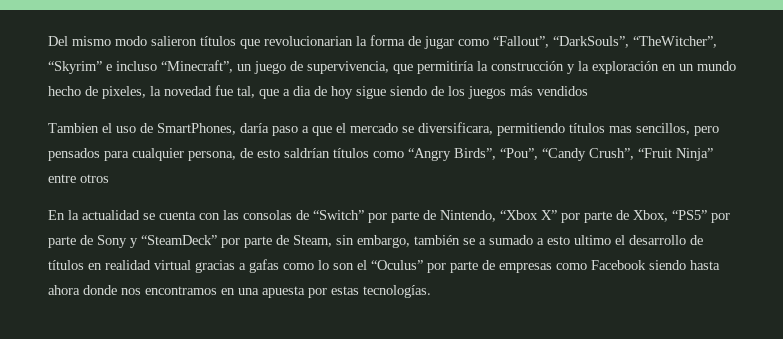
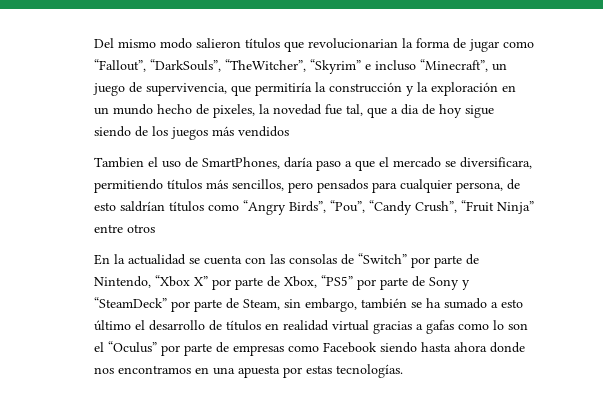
- Tambien el uso de SmartPhones, daría paso a que el mercado se diversificara, permitiendo títulos mas sencillos, pero pensados para cualquier persona, de esto saldrían títulos como “Angry Birds”, “Pou”, “Candy Crush”, “Fruit Ninja” entre otros
+ Tambien el uso de SmartPhones, daría paso a que el mercado se diversificara, permitiendo títulos más sencillos, pero pensados para cualquier persona, de esto saldrían títulos como “Angry Birds”, “Pou”, “Candy Crush”, “Fruit Ninja” entre otros
- En la actualidad se cuenta con las consolas de “Switch” por parte de Nintendo, “Xbox X” por parte de Xbox, “PS5” por parte de Sony y “SteamDeck” por parte de Steam, sin embargo, también se a sumado a esto ultimo el desarrollo de títulos en realidad virtual gracias a gafas como lo son el “Oculus” por parte de empresas como Facebook siendo hasta ahora donde nos encontramos en una apuesta por estas tecnologías.
+ En la actualidad se cuenta con las consolas de “Switch” por parte de Nintendo, “Xbox X” por parte de Xbox, “PS5” por parte de Sony y “SteamDeck” por parte de Steam, sin embargo, también se ha sumado a esto último el desarrollo de títulos en realidad virtual gracias a gafas como lo son el “Oculus” por parte de empresas como Facebook siendo hasta ahora donde nos encontramos en una apuesta por estas tecnologías.

